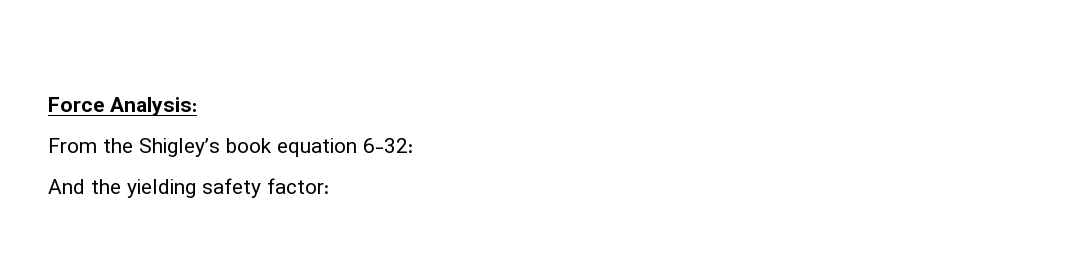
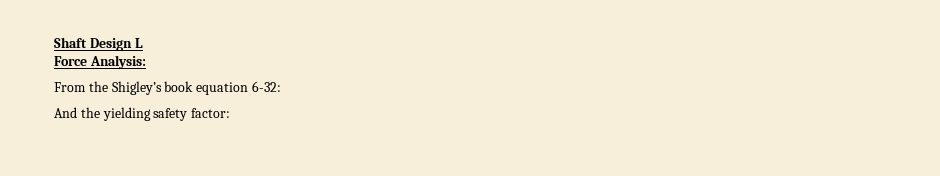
+ Shaft Design L

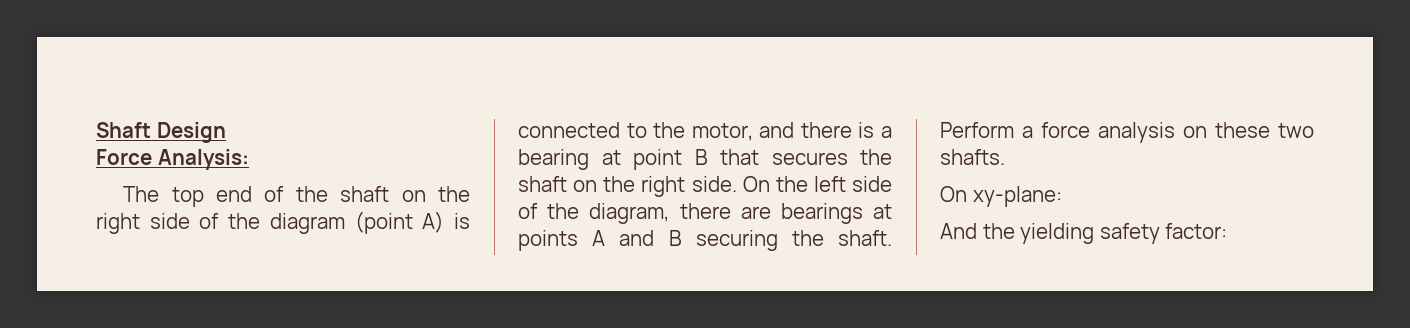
- Shaft Design L
+ Shaft Design
- From the Shigley’s book equation 6-32:
+ The top end of the shaft on the right side of the diagram (point A) is connected to the motor, and there is a bearing at point B that secures the shaft on the right side. On the left side of the diagram, there are bearings at points A and B securing the shaft. Perform a force analysis on these two shafts.
+ On xy-plane:

